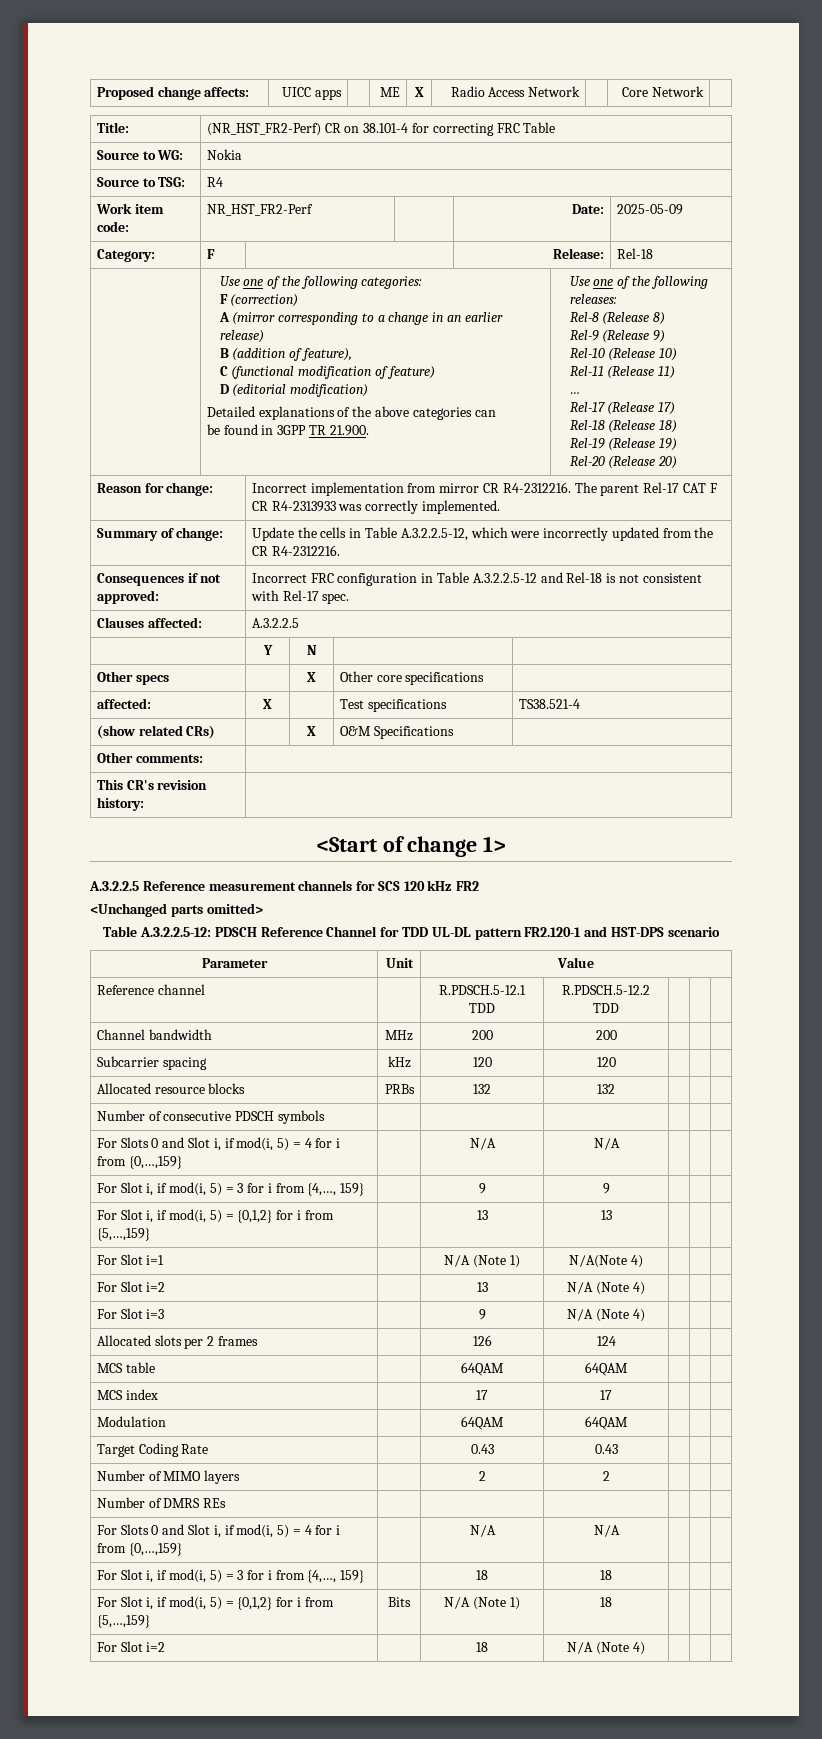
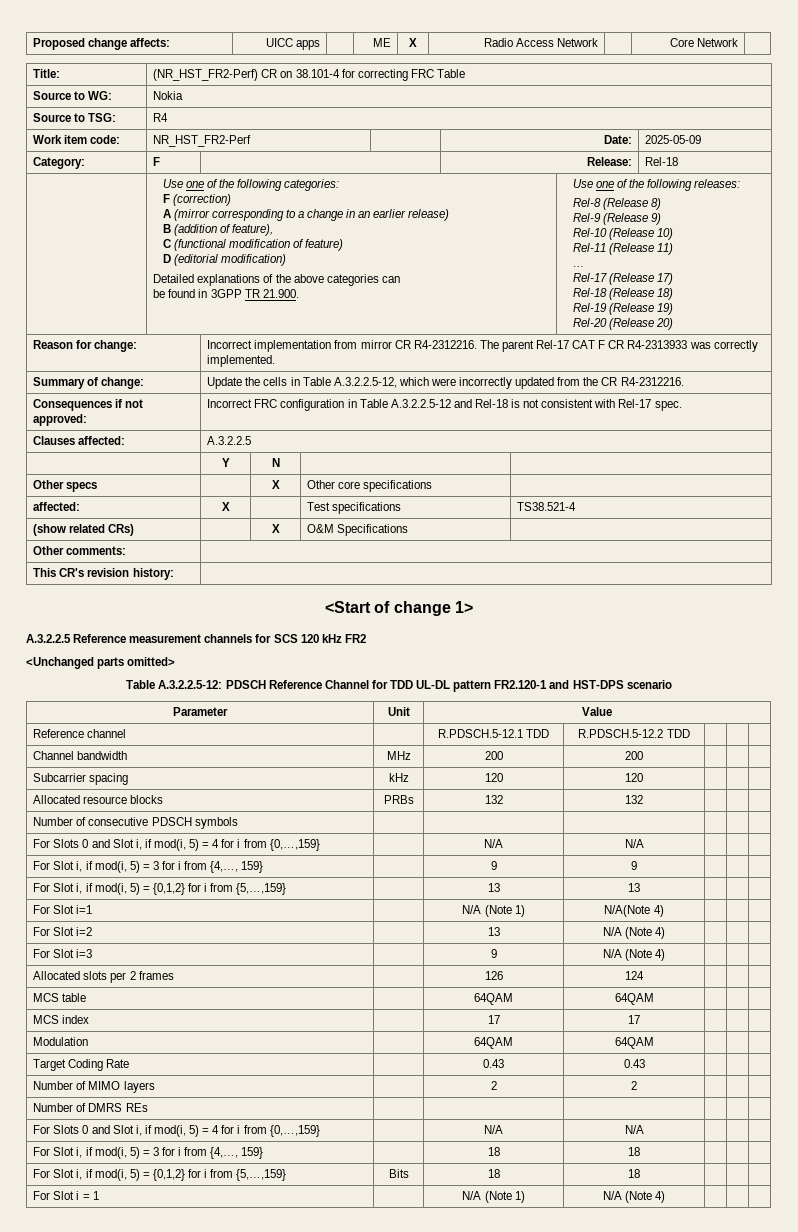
- For Slot i, if mod(i, 5) = {0,1,2} for i from {5,…,159} | Bits | N/A (Note 1) | 18 | | |
- For Slot i=2 | | 18 | N/A (Note 4) | | |
+ For Slot i, if mod(i, 5) = {0,1,2} for i from {5,…,159} | Bits | 18 | 18 | | |
+ For Slot i = 1 | | N/A (Note 1) | N/A (Note 4) | | |

